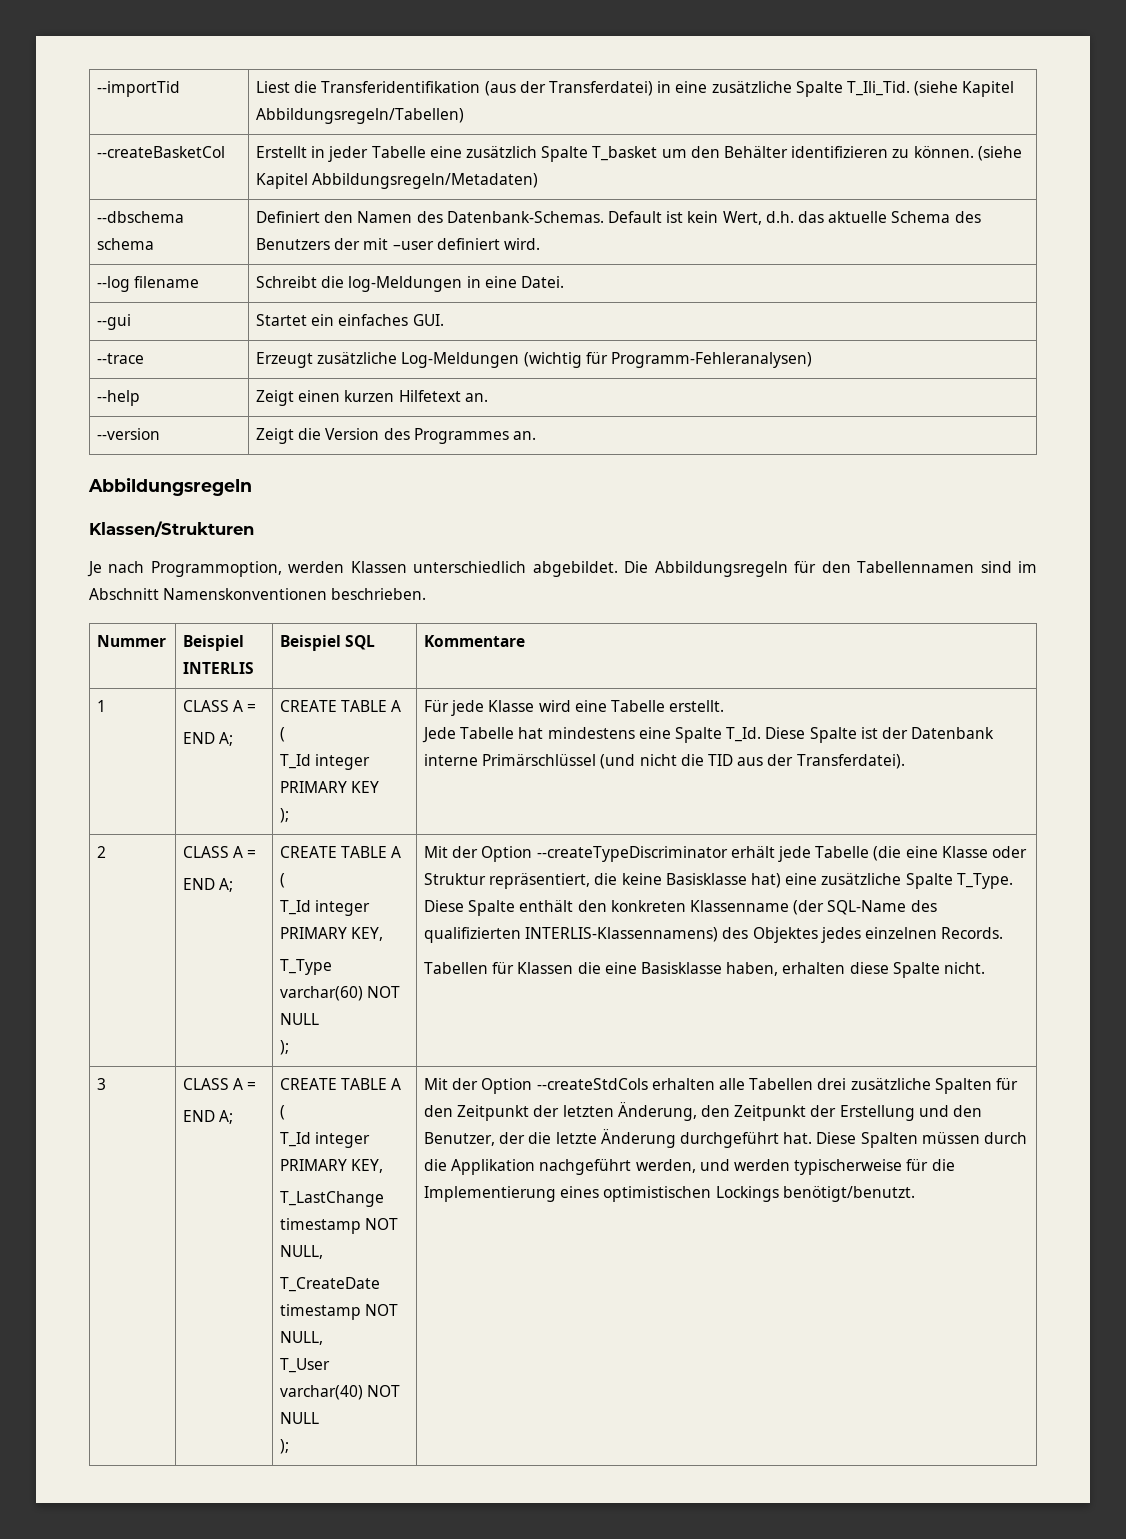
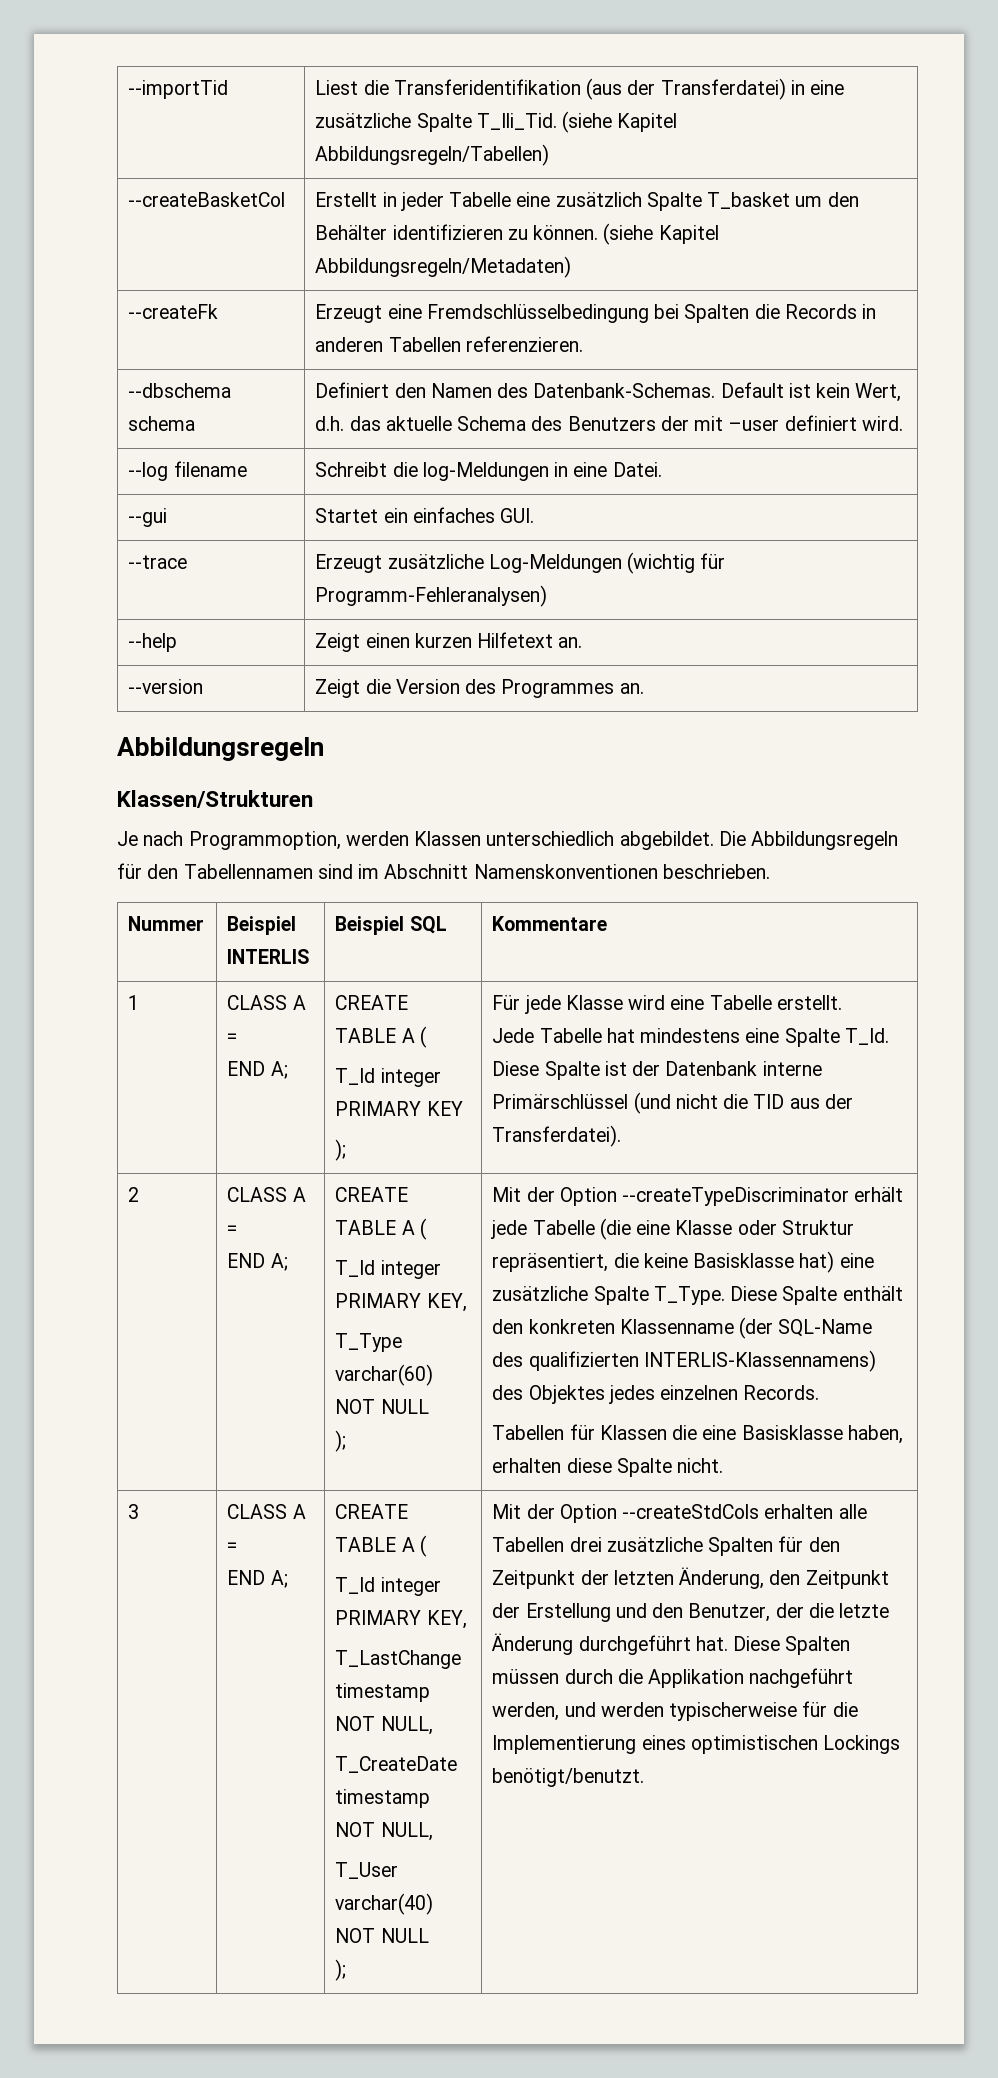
+ --createFk | Erzeugt eine Fremdschlüsselbedingung bei Spalten die Records in anderen Tabellen referenzieren.

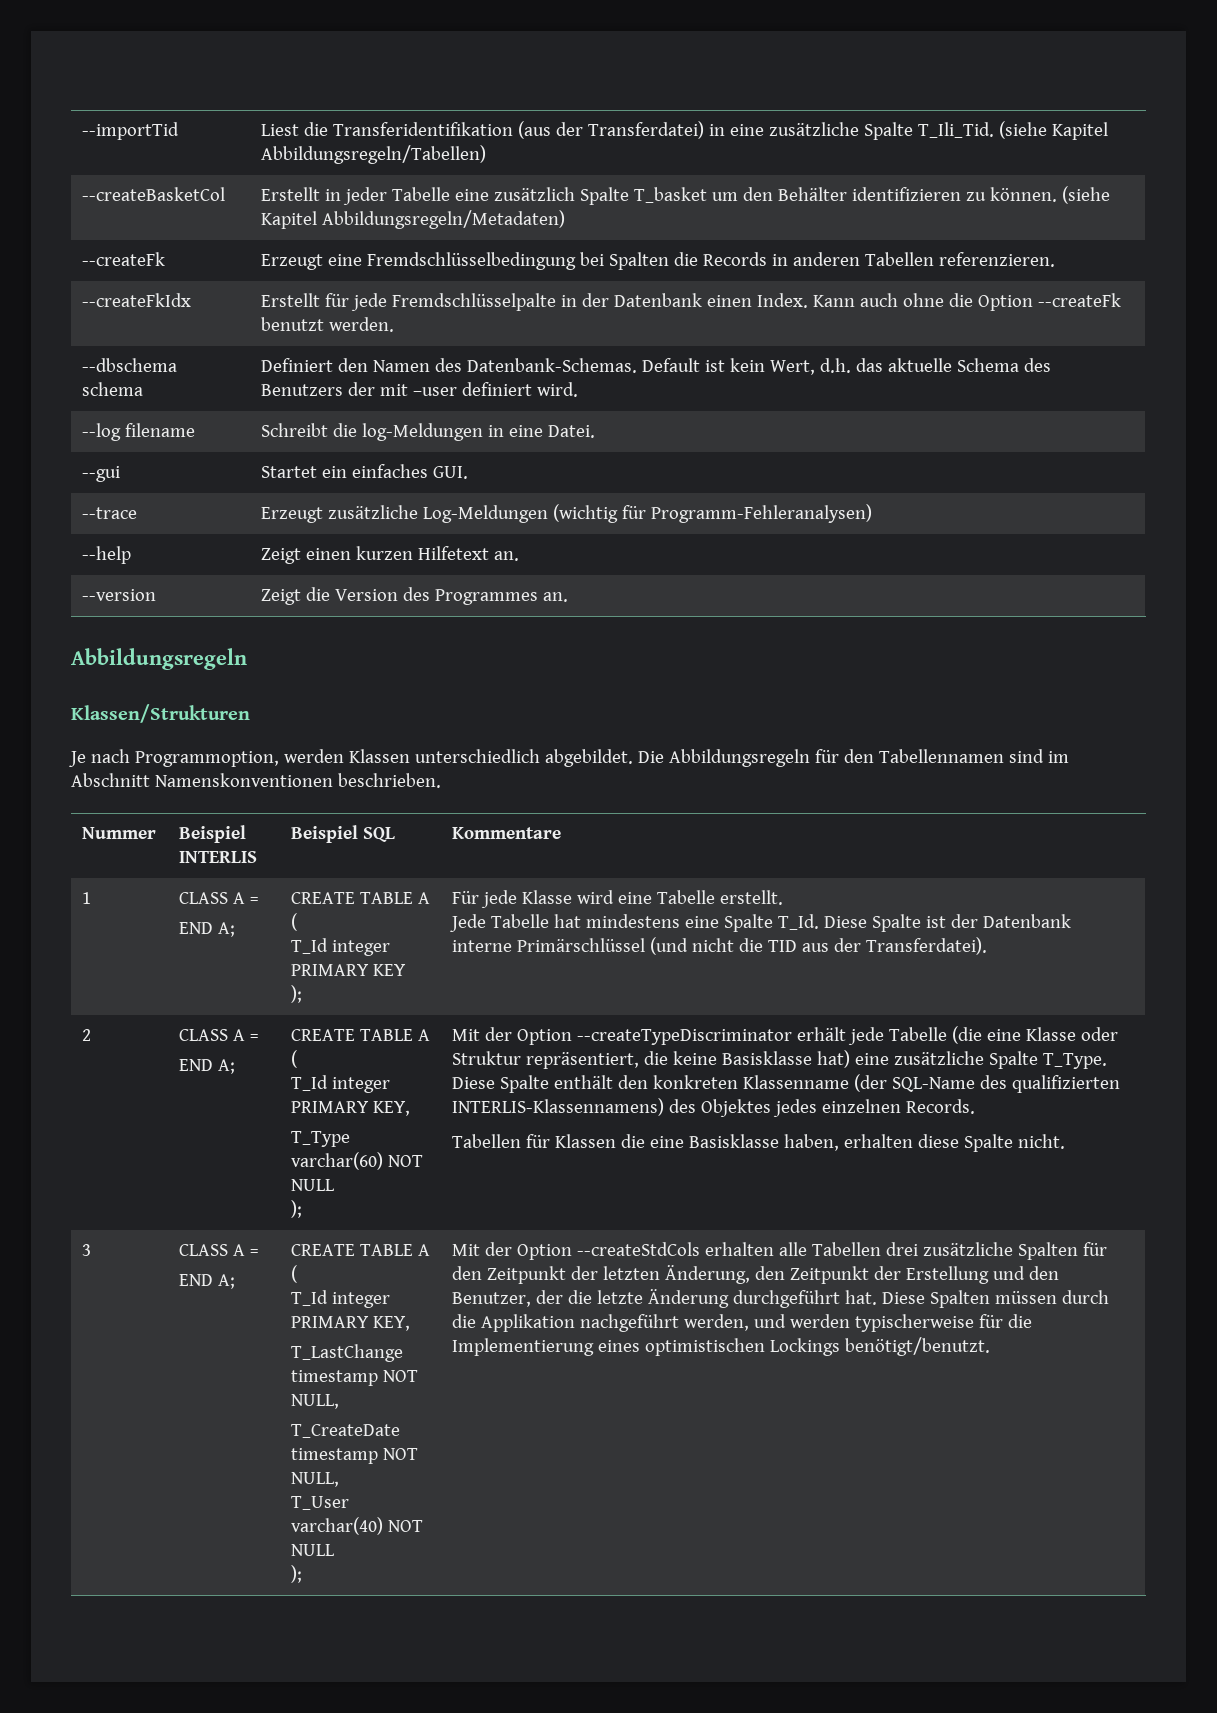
+ --createFkIdx | Erstellt für jede Fremdschlüsselpalte in der Datenbank einen Index. Kann auch ohne die Option --createFk benutzt werden.

